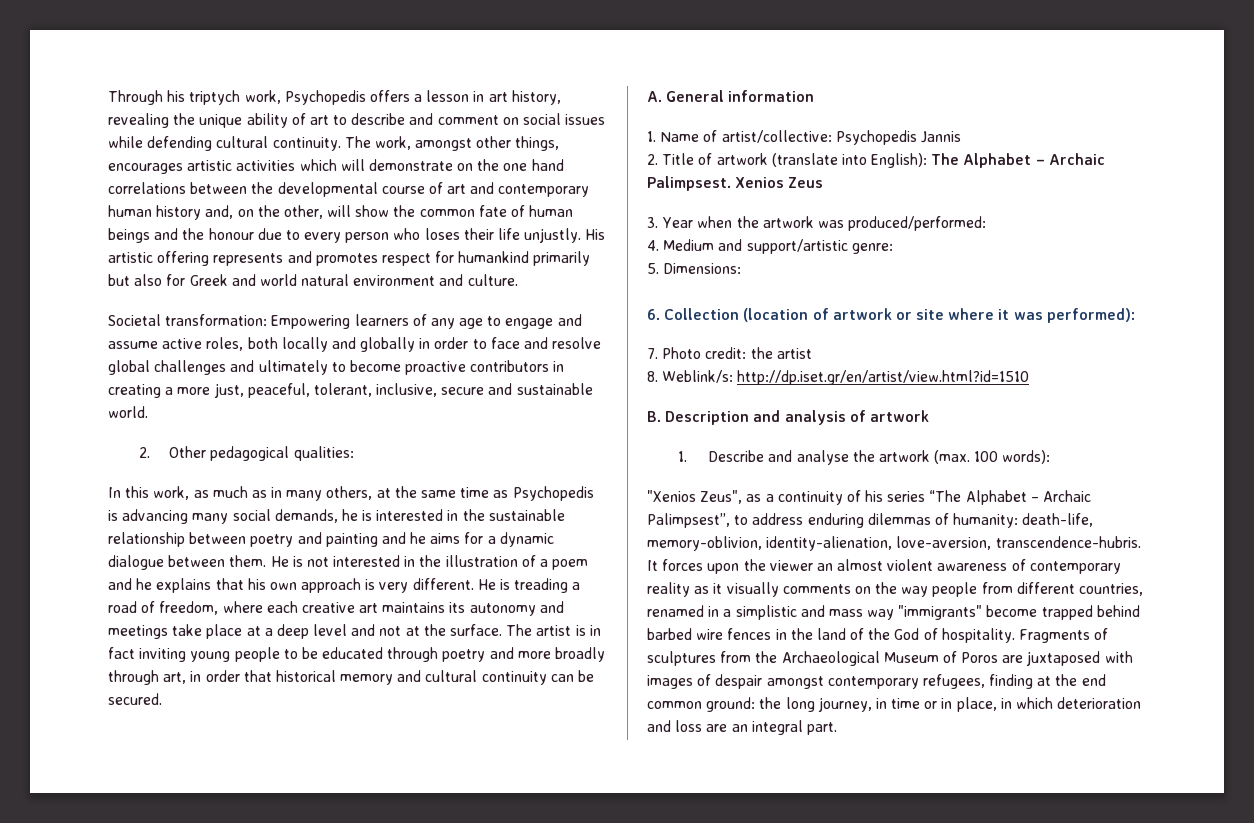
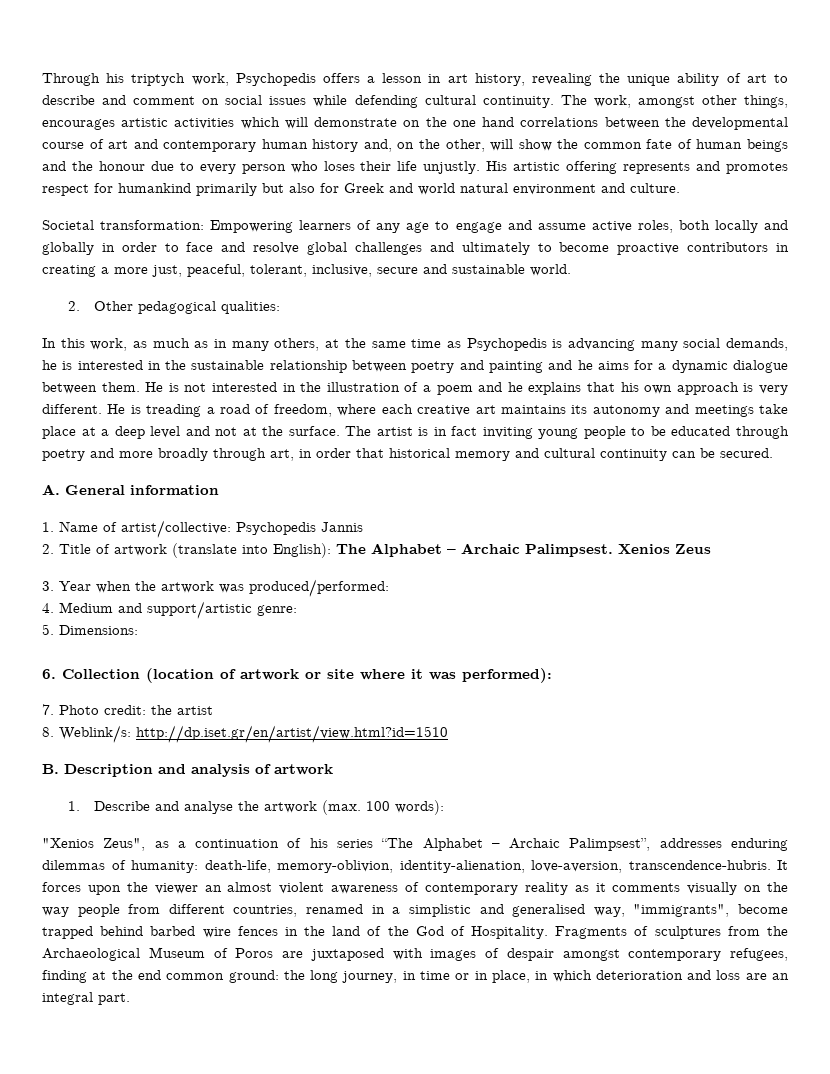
- "Xenios Zeus", as a continuity of his series “The Alphabet – Archaic Palimpsest”, to address enduring dilemmas of humanity: death-life, memory-oblivion, identity-alienation, love-aversion, transcendence-hubris.
+ "Xenios Zeus", as a continuation of his series “The Alphabet – Archaic Palimpsest”, addresses enduring dilemmas of humanity: death-life, memory-oblivion, identity-alienation, love-aversion, transcendence-hubris.
- It forces upon the viewer an almost violent awareness of contemporary reality as it visually comments on the way people from different countries, renamed in a simplistic and mass way "immigrants" become trapped behind barbed wire fences in the land of the God of hospitality.
+ It forces upon the viewer an almost violent awareness of contemporary reality as it comments visually on the way people from different countries, renamed in a simplistic and generalised way, "immigrants", become trapped behind barbed wire fences in the land of the God of Hospitality.

